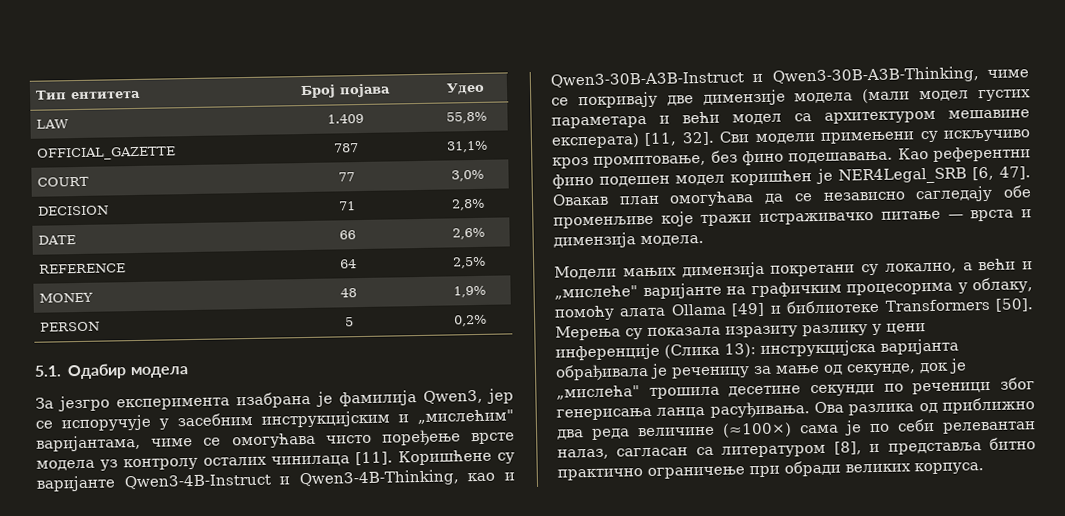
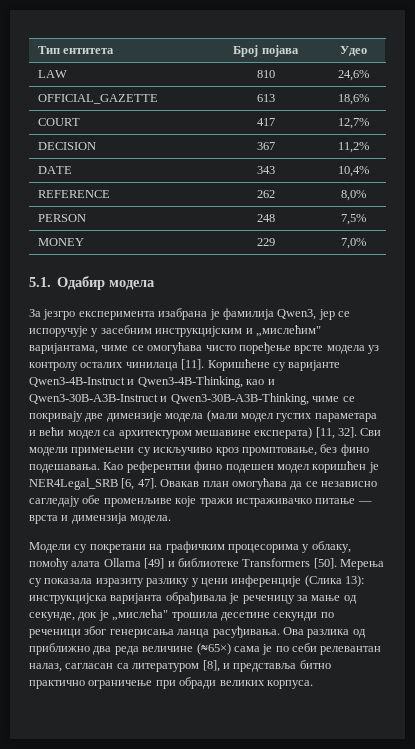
- LAW | 1.409 | 55,8%
+ LAW | 810 | 24,6%
- OFFICIAL_GAZETTE | 787 | 31,1%
+ OFFICIAL_GAZETTE | 613 | 18,6%
- COURT | 77 | 3,0%
+ COURT | 417 | 12,7%
- DECISION | 71 | 2,8%
+ DECISION | 367 | 11,2%
- DATE | 66 | 2,6%
+ DATE | 343 | 10,4%
- REFERENCE | 64 | 2,5%
- MONEY | 48 | 1,9%
- PERSON | 5 | 0,2%
+ REFERENCE | 262 | 8,0%
+ PERSON | 248 | 7,5%
+ MONEY | 229 | 7,0%
- Модели мањих димензија покретани су локално, а већи и „мислеће" варијанте на графичким процесорима у облаку, помоћу алата Ollama [49] и библиотеке Transformers [50].
+ Модели су покретани на графичким процесорима у облаку, помоћу алата Ollama [49] и библиотеке Transformers [50].
- Ова разлика од приближно два реда величине (≈100×) сама је по себи релевантан налаз, сагласан са литературом [8], и представља битно практично ограничење при обради великих корпуса.
+ Ова разлика од приближно два реда величине (≈65×) сама је по себи релевантан налаз, сагласан са литературом [8], и представља битно практично ограничење при обради великих корпуса.

